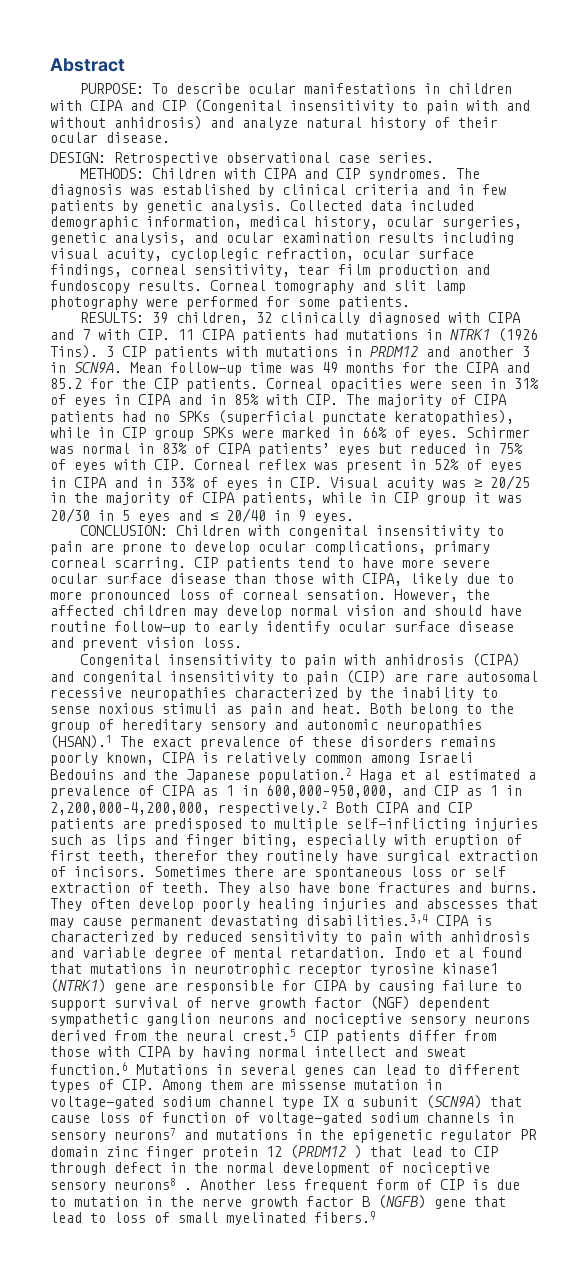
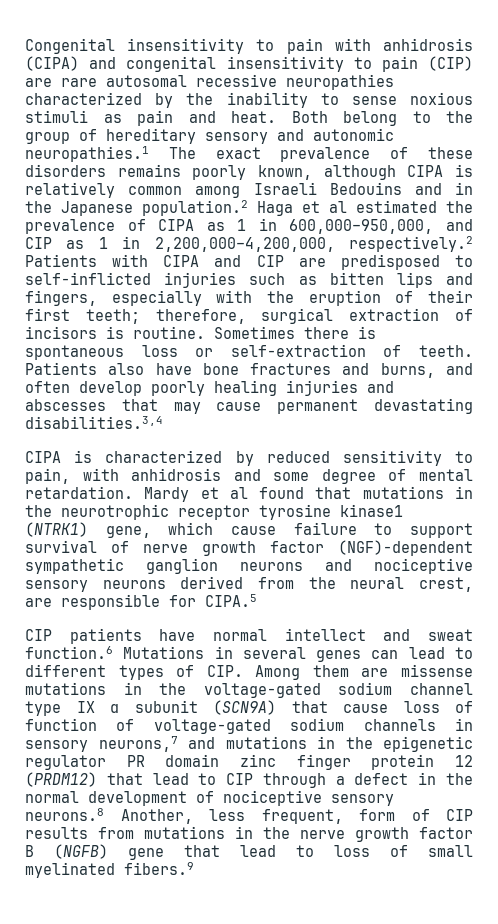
- Abstract
- PURPOSE: To describe ocular manifestations in children with CIPA and CIP (Congenital insensitivity to pain with and without anhidrosis) and analyze natural history of their ocular disease.
- DESIGN: Retrospective observational case series.
- METHODS: Children with CIPA and CIP syndromes. The diagnosis was established by clinical criteria and in few patients by genetic analysis. Collected data included demographic information, medical history, ocular surgeries, genetic analysis, and ocular examination results including visual acuity, cycloplegic refraction, ocular surface findings, corneal sensitivity, tear film production and fundoscopy results. Corneal tomography and slit lamp photography were performed for some patients.
- RESULTS: 39 children, 32 clinically diagnosed with CIPA and 7 with CIP. 11 CIPA patients had mutations in NTRK1 (1926 Tins). 3 CIP patients with mutations in PRDM12 and another 3 in SCN9A. Mean follow-up time was 49 months for the CIPA and 85.2 for the CIP patients. Corneal opacities were seen in 31% of eyes in CIPA and in 85% with CIP. The majority of CIPA patients had no SPKs (superficial punctate keratopathies), while in CIP group SPKs were marked in 66% of eyes. Schirmer was normal in 83% of CIPA patients’ eyes but reduced in 75% of eyes with CIP. Corneal reflex was present in 52% of eyes in CIPA and in 33% of eyes in CIP. Visual acuity was ≥ 20/25 in the majority of CIPA patients, while in CIP group it was 20/30 in 5 eyes and ≤ 20/40 in 9 eyes.
- CONCLUSION: Children with congenital insensitivity to pain are prone to develop ocular complications, primary corneal scarring. CIP patients tend to have more severe ocular surface disease than those with CIPA, likely due to more pronounced loss of corneal sensation. However, the affected children may develop normal vision and should have routine follow-up to early identify ocular surface disease and prevent vision loss.
- Both belong to the group of hereditary sensory and autonomic neuropathies (HSAN).1 The exact prevalence of these disorders remains poorly known, CIPA is relatively common among Israeli Bedouins and the Japanese population.2 Haga et al estimated a prevalence of CIPA as 1 in 600,000–950,000, and CIP as 1 in 2,200,000–4,200,000, respectively.2 Both CIPA and CIP patients are predisposed to multiple self-inflicting injuries such as lips and finger biting, especially with eruption of first teeth, therefor they routinely have surgical extraction of incisors.
+ Both belong to the group of hereditary sensory and autonomic neuropathies.1 The exact prevalence of these disorders remains poorly known, although CIPA is relatively common among Israeli Bedouins and in the Japanese population.2 Haga et al estimated the prevalence of CIPA as 1 in 600,000–950,000, and CIP as 1 in 2,200,000–4,200,000, respectively.2 Patients with CIPA and CIP are predisposed to self-inflicted injuries such as bitten lips and fingers, especially with the eruption of their first teeth; therefore, surgical extraction of incisors is routine.
- Sometimes there are spontaneous loss or self extraction of teeth.
+ Sometimes there is spontaneous loss or self-extraction of teeth.
- They also have bone fractures and burns. They often develop poorly healing injuries and abscesses that may cause permanent devastating disabilities.3,4 CIPA is characterized by reduced sensitivity to pain with anhidrosis and variable degree of mental retardation.
+ Patients also have bone fractures and burns, and often develop poorly healing injuries and abscesses that may cause permanent devastating disabilities.3,4
+ CIPA is characterized by reduced sensitivity to pain, with anhidrosis and some degree of mental retardation.
- Indo et al found that mutations in neurotrophic receptor tyrosine kinase1 (NTRK1) gene are responsible for CIPA by causing failure to support survival of nerve growth factor (NGF) dependent sympathetic ganglion neurons and nociceptive sensory neurons derived from the neural crest.5 CIP patients differ from those with CIPA by having normal intellect and sweat function.6 Mutations in several genes can lead to different types of CIP. Among them are missense mutation in voltage-gated sodium channel type IX α subunit (SCN9A) that cause loss of function of voltage-gated sodium channels in sensory neurons7 and mutations in the epigenetic regulator PR domain zinc finger protein 12 (PRDM12 ) that lead to CIP through defect in the normal development of nociceptive sensory neurons8 . Another less frequent form of CIP is due to mutation in the nerve growth factor B (NGFB) gene that lead to loss of small myelinated fibers.9
+ Mardy et al found that mutations in the neurotrophic receptor tyrosine kinase1 (NTRK1) gene, which cause failure to support survival of nerve growth factor (NGF)-dependent sympathetic ganglion neurons and nociceptive sensory neurons derived from the neural crest, are responsible for CIPA.5
+ CIP patients have normal intellect and sweat function.6 Mutations in several genes can lead to different types of CIP. Among them are missense mutations in the voltage-gated sodium channel type IX α subunit (SCN9A) that cause loss of function of voltage-gated sodium channels in sensory neurons,7 and mutations in the epigenetic regulator PR domain zinc finger protein 12 (PRDM12) that lead to CIP through a defect in the normal development of nociceptive sensory neurons.8 Another, less frequent, form of CIP results from mutations in the nerve growth factor B (NGFB) gene that lead to loss of small myelinated fibers.9

